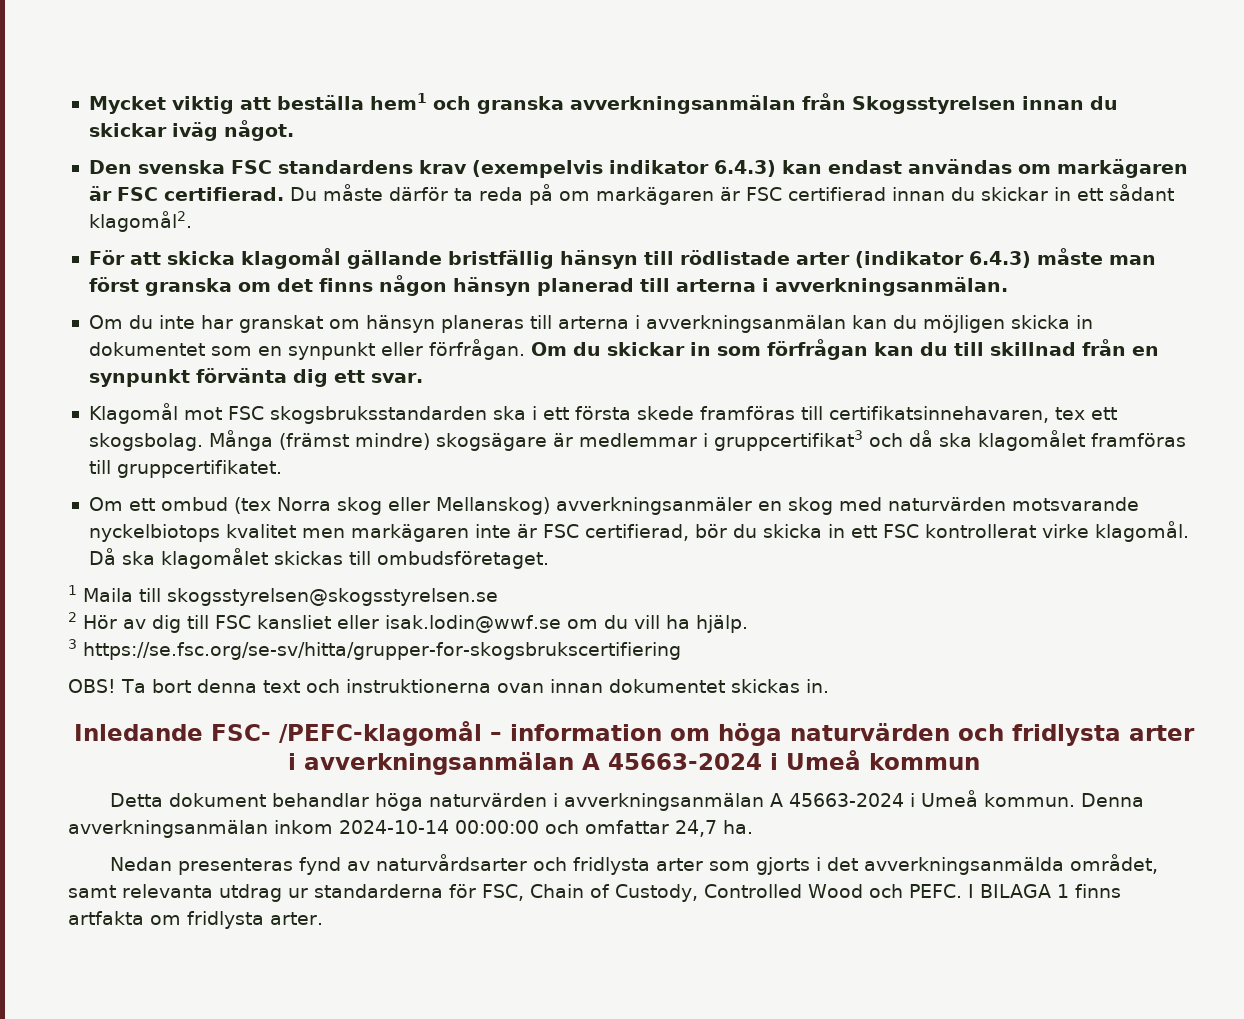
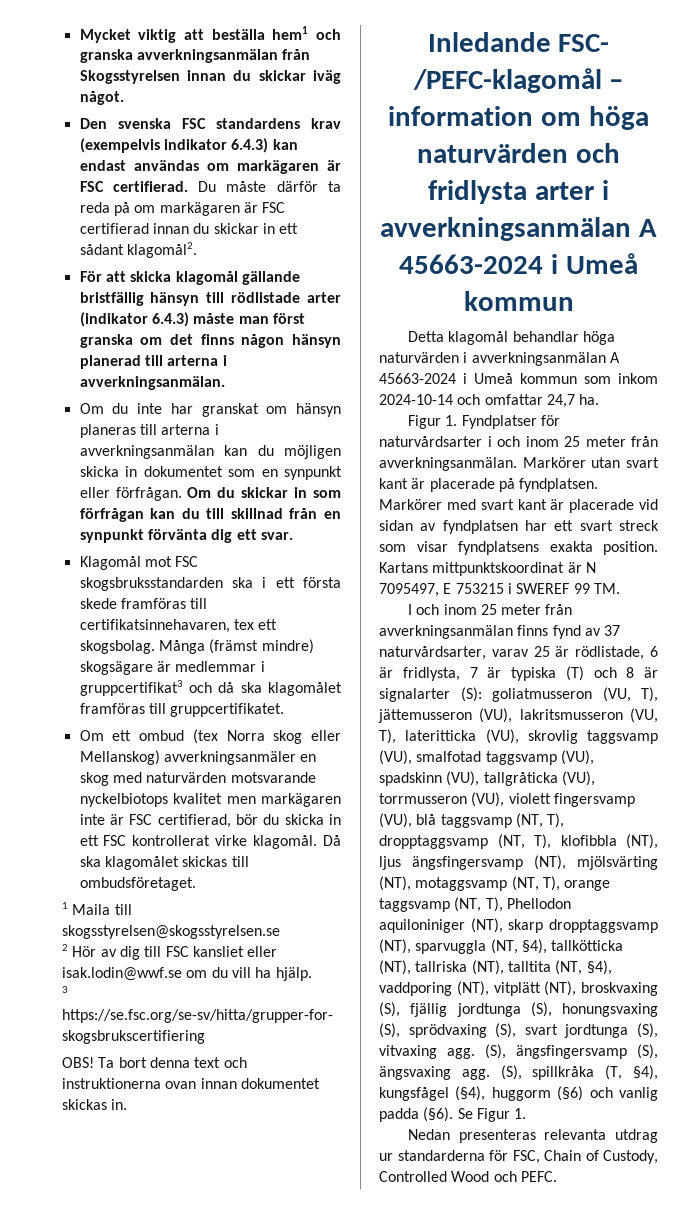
- Detta dokument behandlar höga naturvärden i avverkningsanmälan A 45663-2024 i Umeå kommun. Denna avverkningsanmälan inkom 2024-10-14 00:00:00 och omfattar 24,7 ha.
+ Detta klagomål behandlar höga naturvärden i avverkningsanmälan A 45663-2024 i Umeå kommun som inkom 2024-10-14 och omfattar 24,7 ha.
- Nedan presenteras fynd av naturvårdsarter och fridlysta arter som gjorts i det avverkningsanmälda området, samt relevanta utdrag ur standarderna för FSC, Chain of Custody, Controlled Wood och PEFC. I BILAGA 1 finns artfakta om fridlysta arter.
+ Figur 1. Fyndplatser för naturvårdsarter i och inom 25 meter från avverkningsanmälan. Markörer utan svart kant är placerade på fyndplatsen. Markörer med svart kant är placerade vid sidan av fyndplatsen har ett svart streck som visar fyndplatsens exakta position. Kartans mittpunktskoordinat är N 7095497, E 753215 i SWEREF 99 TM.
+ I och inom 25 meter från avverkningsanmälan finns fynd av 37 naturvårdsarter, varav 25 är rödlistade, 6 är fridlysta, 7 är typiska (T) och 8 är signalarter (S): goliatmusseron (VU, T), jättemusseron (VU), lakritsmusseron (VU, T), lateritticka (VU), skrovlig taggsvamp (VU), smalfotad taggsvamp (VU), spadskinn (VU), tallgråticka (VU), torrmusseron (VU), violett fingersvamp (VU), blå taggsvamp (NT, T), dropptaggsvamp (NT, T), klofibbla (NT), ljus ängsfingersvamp (NT), mjölsvärting (NT), motaggsvamp (NT, T), orange taggsvamp (NT, T), Phellodon aquiloniniger (NT), skarp dropptaggsvamp (NT), sparvuggla (NT, §4), tallkötticka (NT), tallriska (NT), talltita (NT, §4), vaddporing (NT), vitplätt (NT), broskvaxing (S), fjällig jordtunga (S), honungsvaxing (S), sprödvaxing (S), svart jordtunga (S), vitvaxing agg. (S), ängsfingersvamp (S), ängsvaxing agg. (S), spillkråka (T, §4), kungsfågel (§4), huggorm (§6) och vanlig padda (§6). Se Figur 1.
+ Nedan presenteras relevanta utdrag ur standarderna för FSC, Chain of Custody, Controlled Wood och PEFC.

